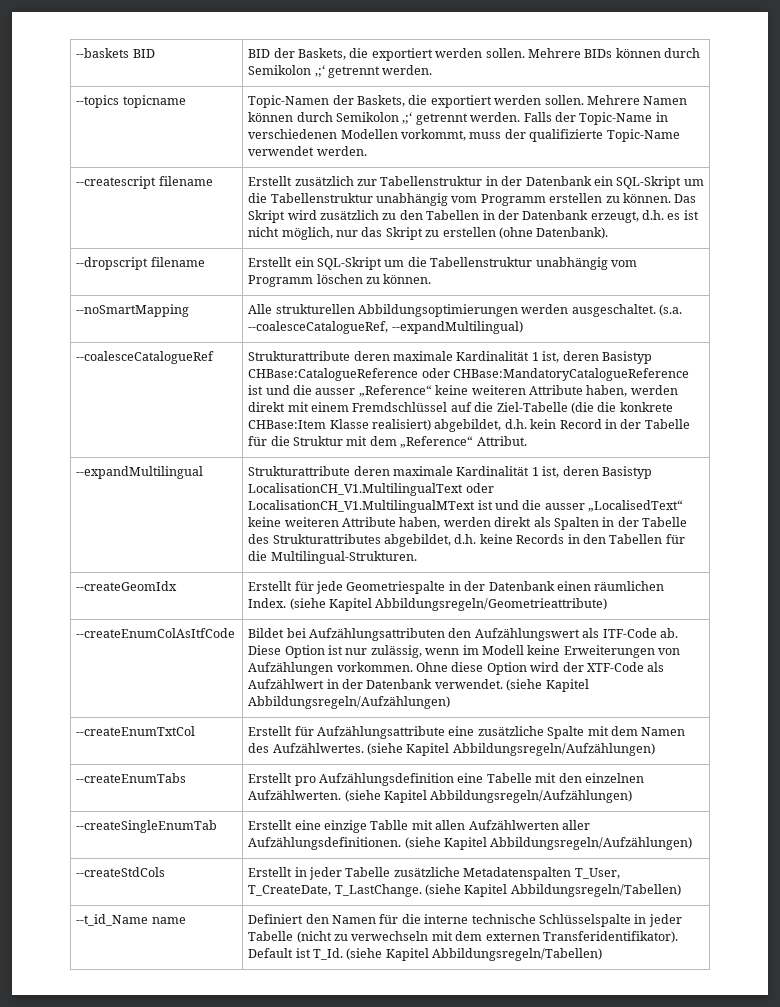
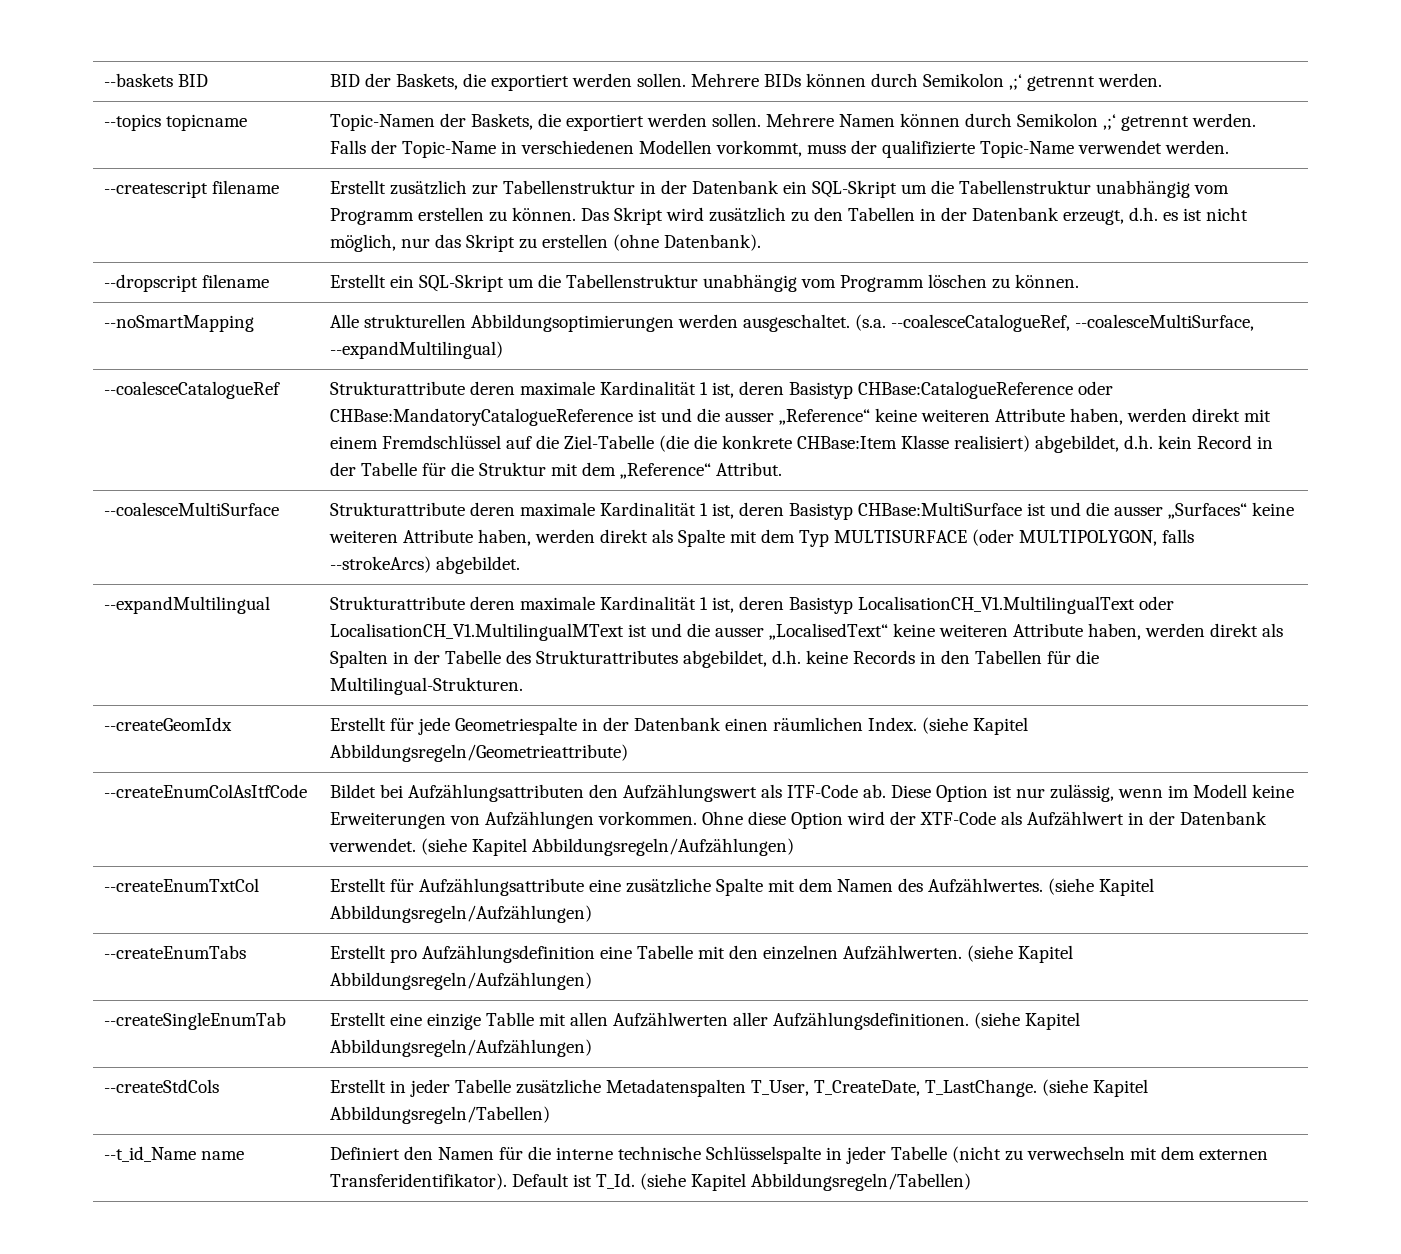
- --noSmartMapping | Alle strukturellen Abbildungsoptimierungen werden ausgeschaltet. (s.a. --coalesceCatalogueRef, --expandMultilingual)
+ --noSmartMapping | Alle strukturellen Abbildungsoptimierungen werden ausgeschaltet. (s.a. --coalesceCatalogueRef, --coalesceMultiSurface, --expandMultilingual)
+ --coalesceMultiSurface | Strukturattribute deren maximale Kardinalität 1 ist, deren Basistyp CHBase:MultiSurface ist und die ausser „Surfaces“ keine weiteren Attribute haben, werden direkt als Spalte mit dem Typ MULTISURFACE (oder MULTIPOLYGON, falls --strokeArcs) abgebildet.

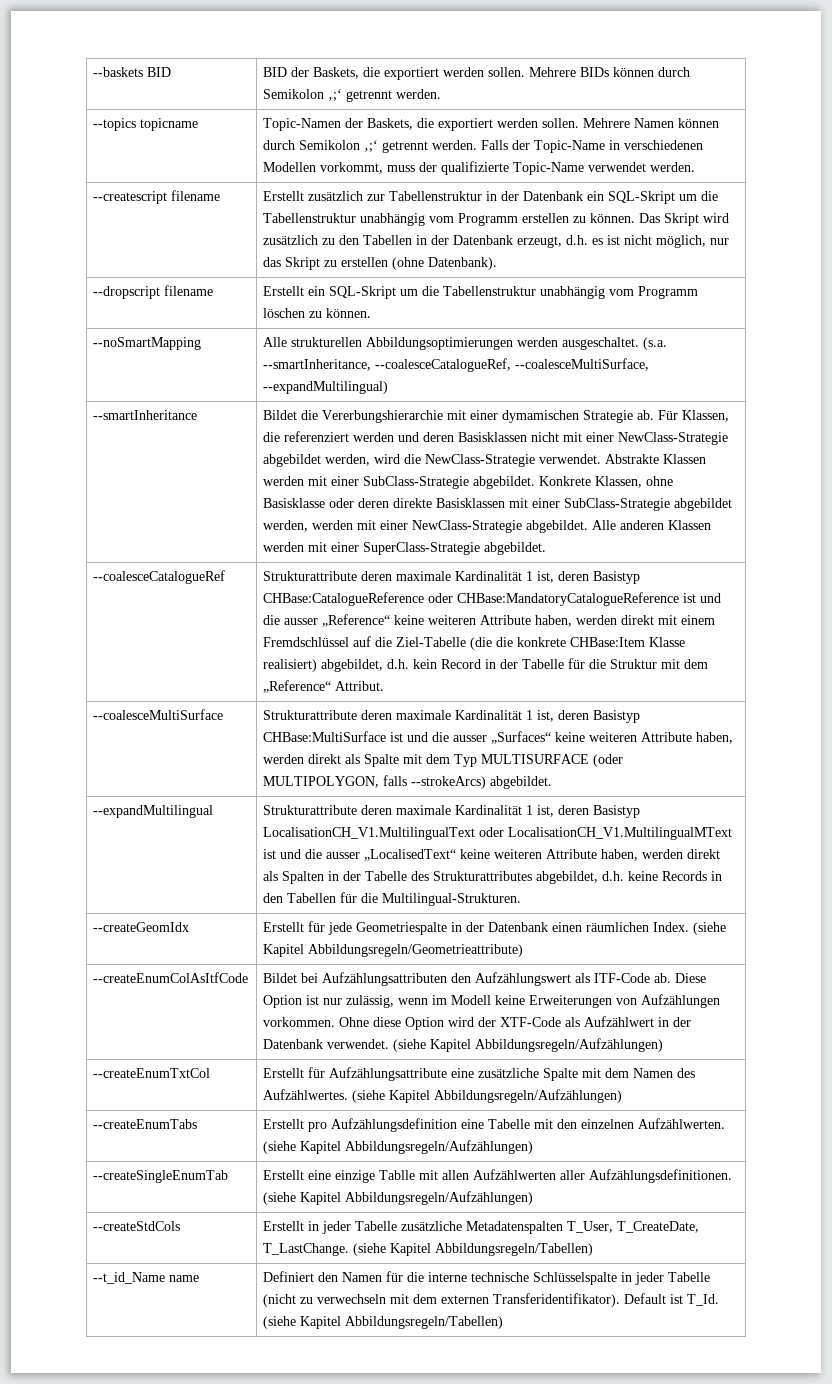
- --noSmartMapping | Alle strukturellen Abbildungsoptimierungen werden ausgeschaltet. (s.a. --coalesceCatalogueRef, --coalesceMultiSurface, --expandMultilingual)
+ --noSmartMapping | Alle strukturellen Abbildungsoptimierungen werden ausgeschaltet. (s.a. --smartInheritance, --coalesceCatalogueRef, --coalesceMultiSurface, --expandMultilingual)
+ --smartInheritance | Bildet die Vererbungshierarchie mit einer dymamischen Strategie ab. Für Klassen, die referenziert werden und deren Basisklassen nicht mit einer NewClass-Strategie abgebildet werden, wird die NewClass-Strategie verwendet. Abstrakte Klassen werden mit einer SubClass-Strategie abgebildet. Konkrete Klassen, ohne Basisklasse oder deren direkte Basisklassen mit einer SubClass-Strategie abgebildet werden, werden mit einer NewClass-Strategie abgebildet. Alle anderen Klassen werden mit einer SuperClass-Strategie abgebildet.

